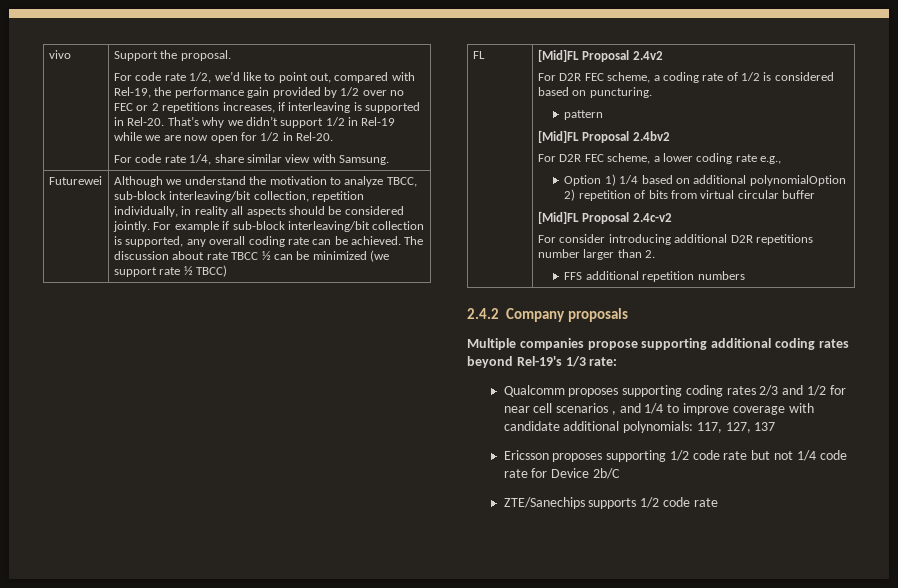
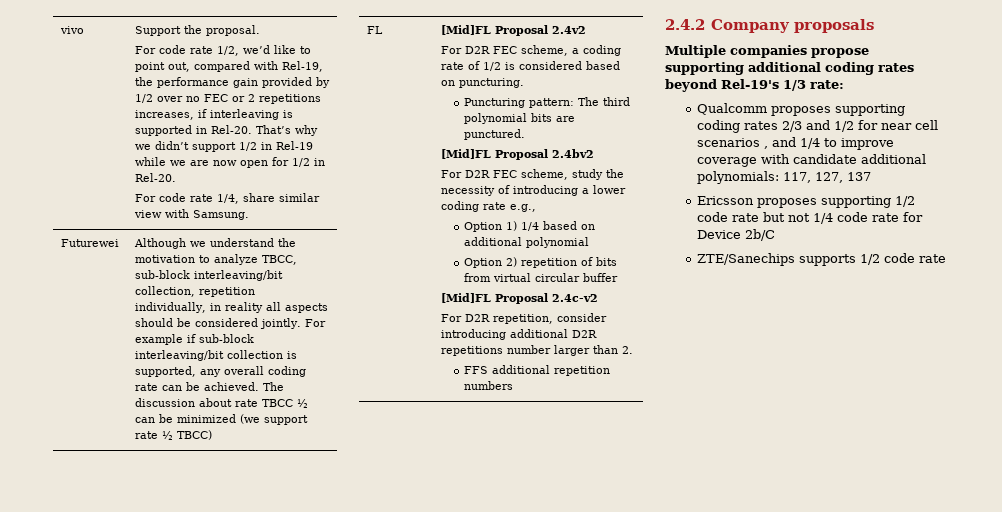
- pattern
+ Puncturing pattern: The third polynomial bits are punctured.
- For D2R FEC scheme, a lower coding rate e.g.,
+ For D2R FEC scheme, study the necessity of introducing a lower coding rate e.g.,
- Option 1) 1/4 based on additional polynomialOption 2) repetition of bits from virtual circular buffer
+ Option 1) 1/4 based on additional polynomial
+ Option 2) repetition of bits from virtual circular buffer
- For consider introducing additional D2R repetitions number larger than 2.
+ For D2R repetition, consider introducing additional D2R repetitions number larger than 2.

